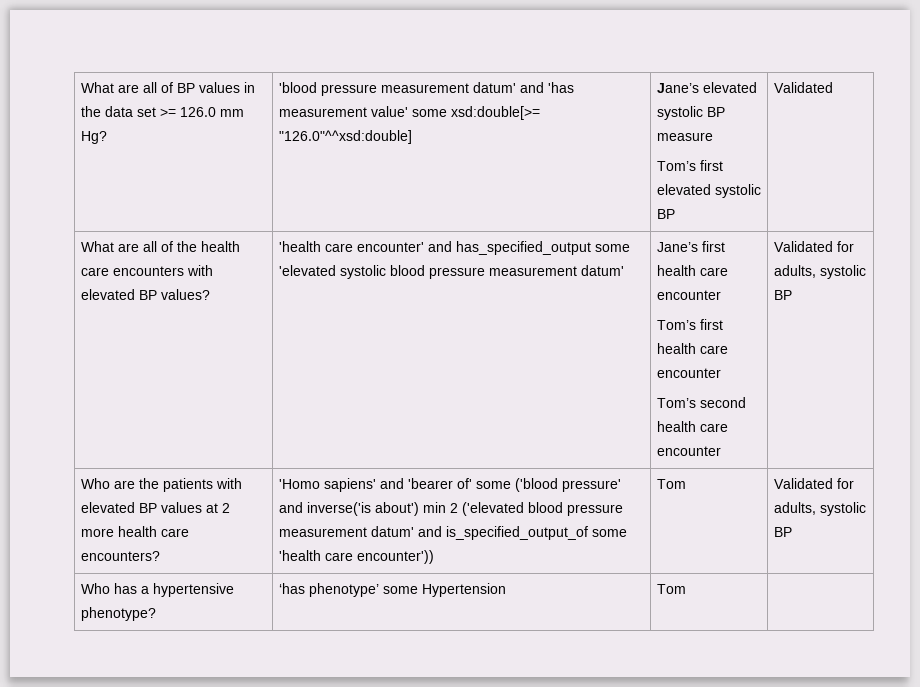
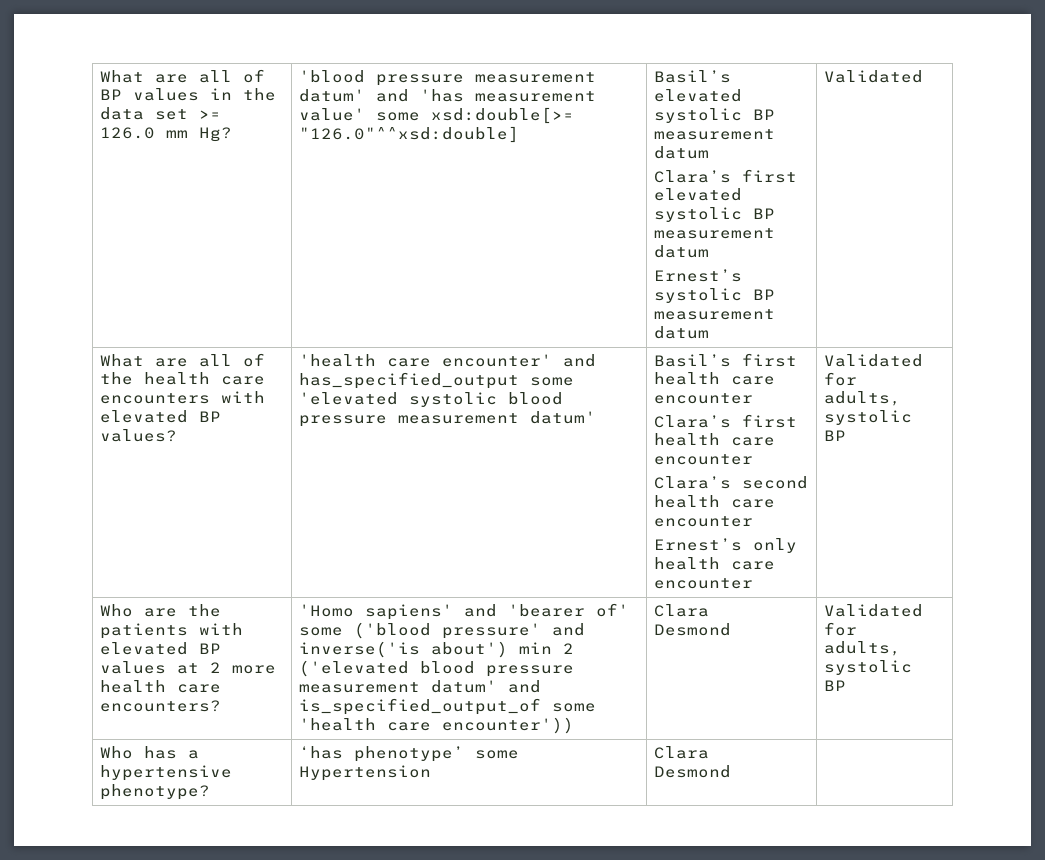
- Jane’s elevated systolic BP measure
- Tom’s first elevated systolic BP
+ Basil’s elevated systolic BP measurement datum
+ Clara’s first elevated systolic BP measurement datum
+ Ernest’s systolic BP measurement datum
- Jane’s first health care encounter
- Tom’s first health care encounter
- Tom’s second health care encounter
+ Basil’s first health care encounter
+ Clara’s first health care encounter
+ Clara’s second health care encounter
+ Ernest’s only health care encounter
- 'Homo sapiens' and 'bearer of' some ('blood pressure' and inverse('is about') min 2 ('elevated blood pressure measurement datum' and is_specified_output_of some 'health care encounter')) | Tom
+ 'Homo sapiens' and 'bearer of' some ('blood pressure' and inverse('is about') min 2 ('elevated blood pressure measurement datum' and is_specified_output_of some 'health care encounter')) | Clara
+ Desmond
- Who has a hypertensive phenotype? | ‘has phenotype’ some Hypertension | Tom |
+ Who has a hypertensive phenotype? | ‘has phenotype’ some Hypertension | Clara
+ Desmond |

